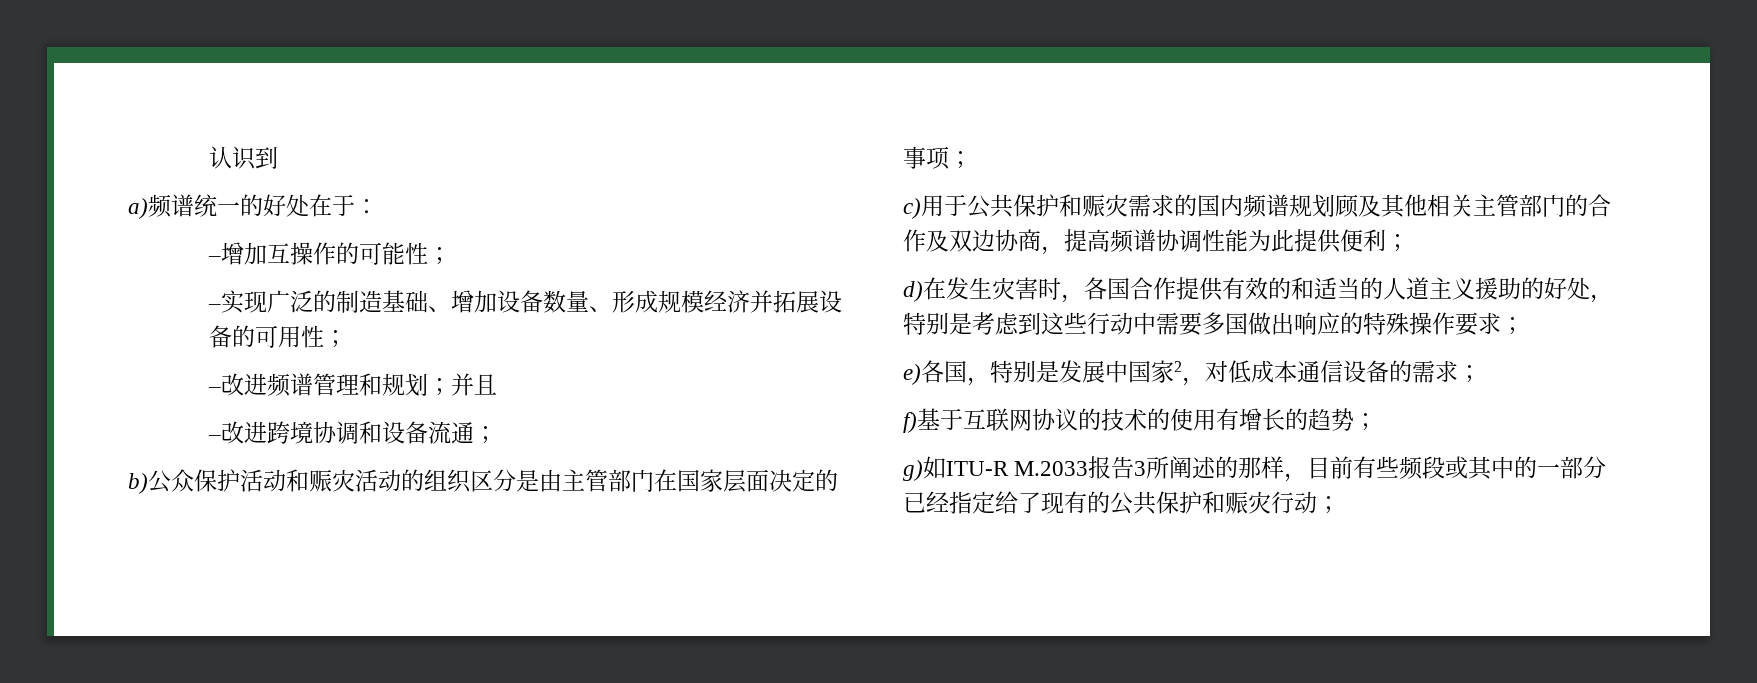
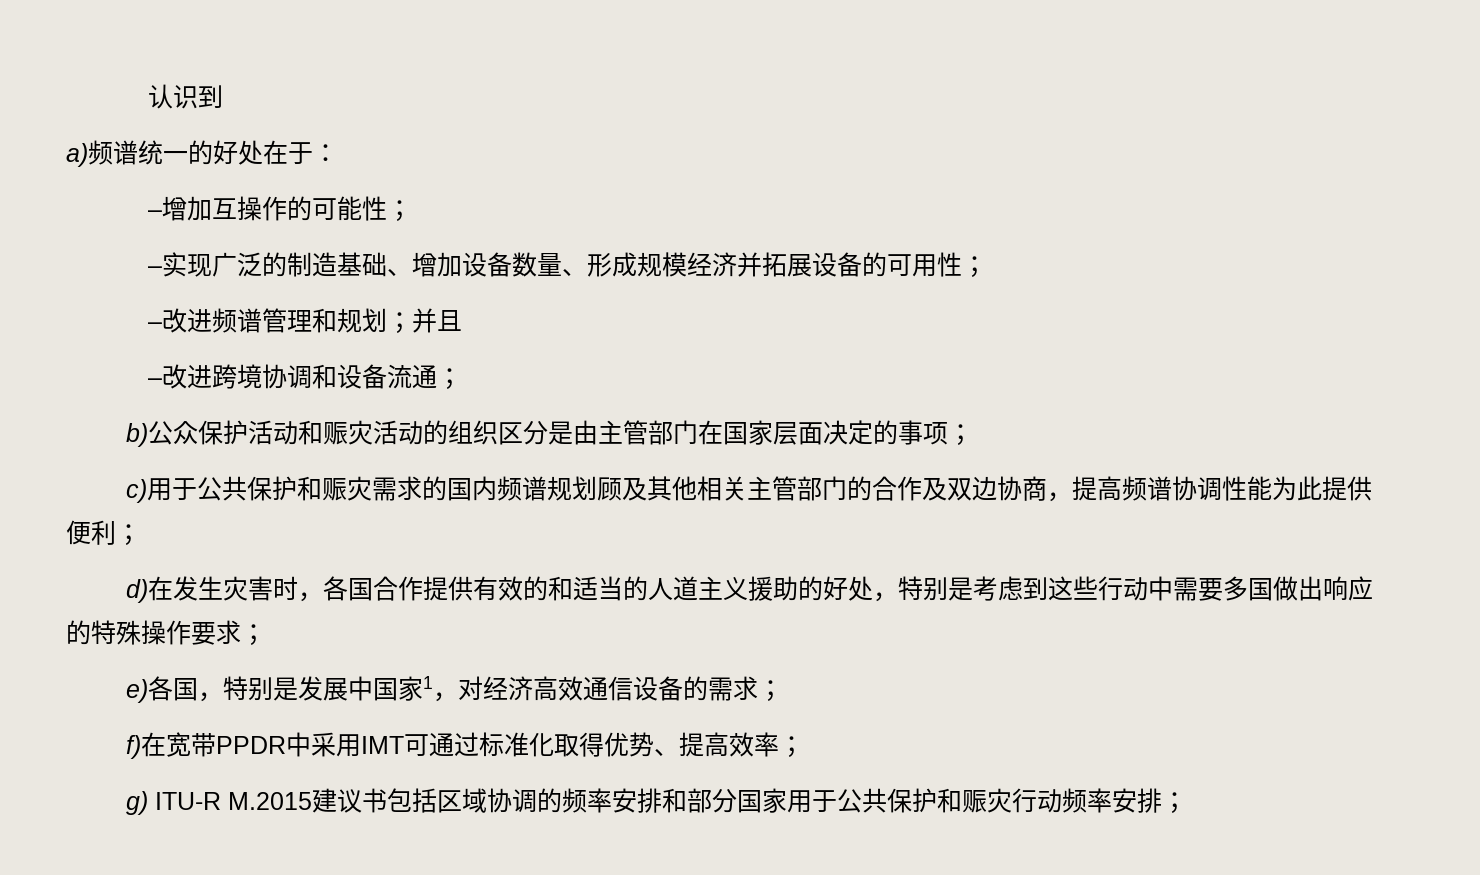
- e)各国，特别是发展中国家2，对低成本通信设备的需求；
+ e)各国，特别是发展中国家1，对经济高效通信设备的需求；
- f)基于互联网协议的技术的使用有增长的趋势；
- g)如ITU-R M.2033报告3所阐述的那样，目前有些频段或其中的一部分已经指定给了现有的公共保护和赈灾行动；
+ f)在宽带PPDR中采用IMT可通过标准化取得优势、提高效率；
+ g) ITU-R M.2015建议书包括区域协调的频率安排和部分国家用于公共保护和赈灾行动频率安排；

